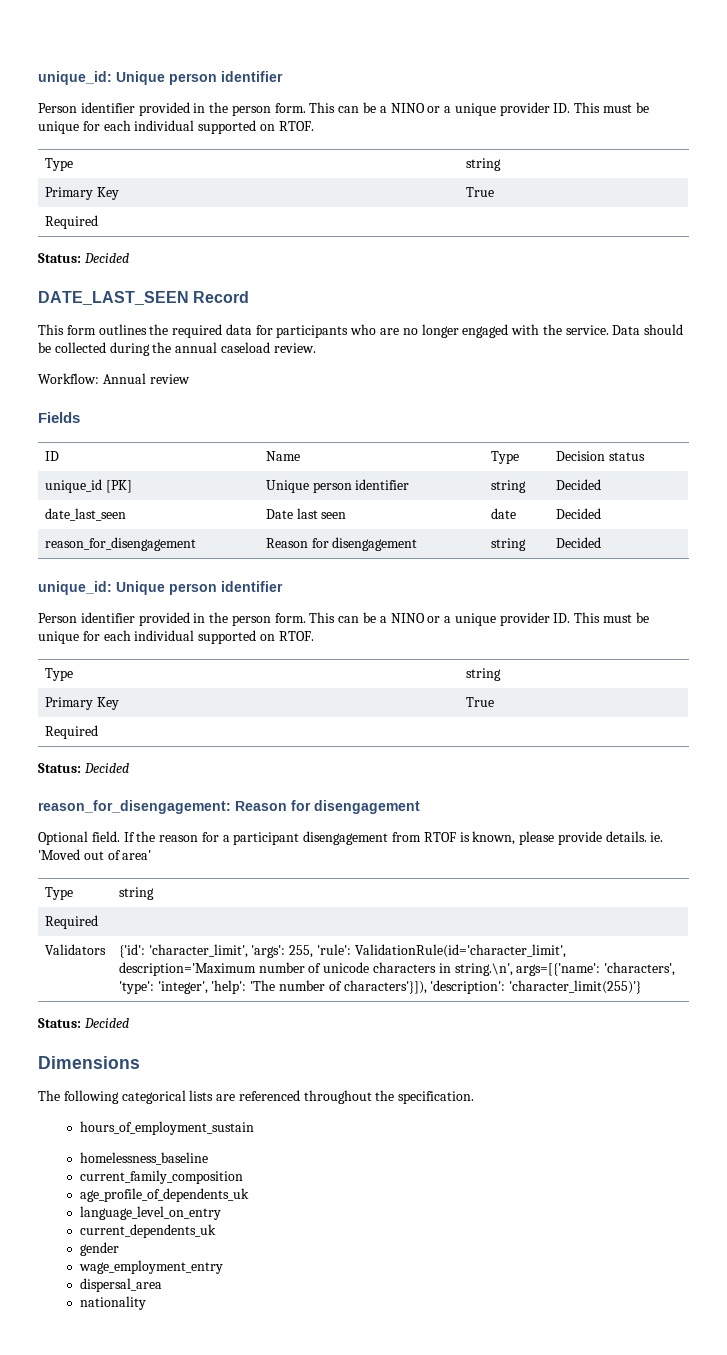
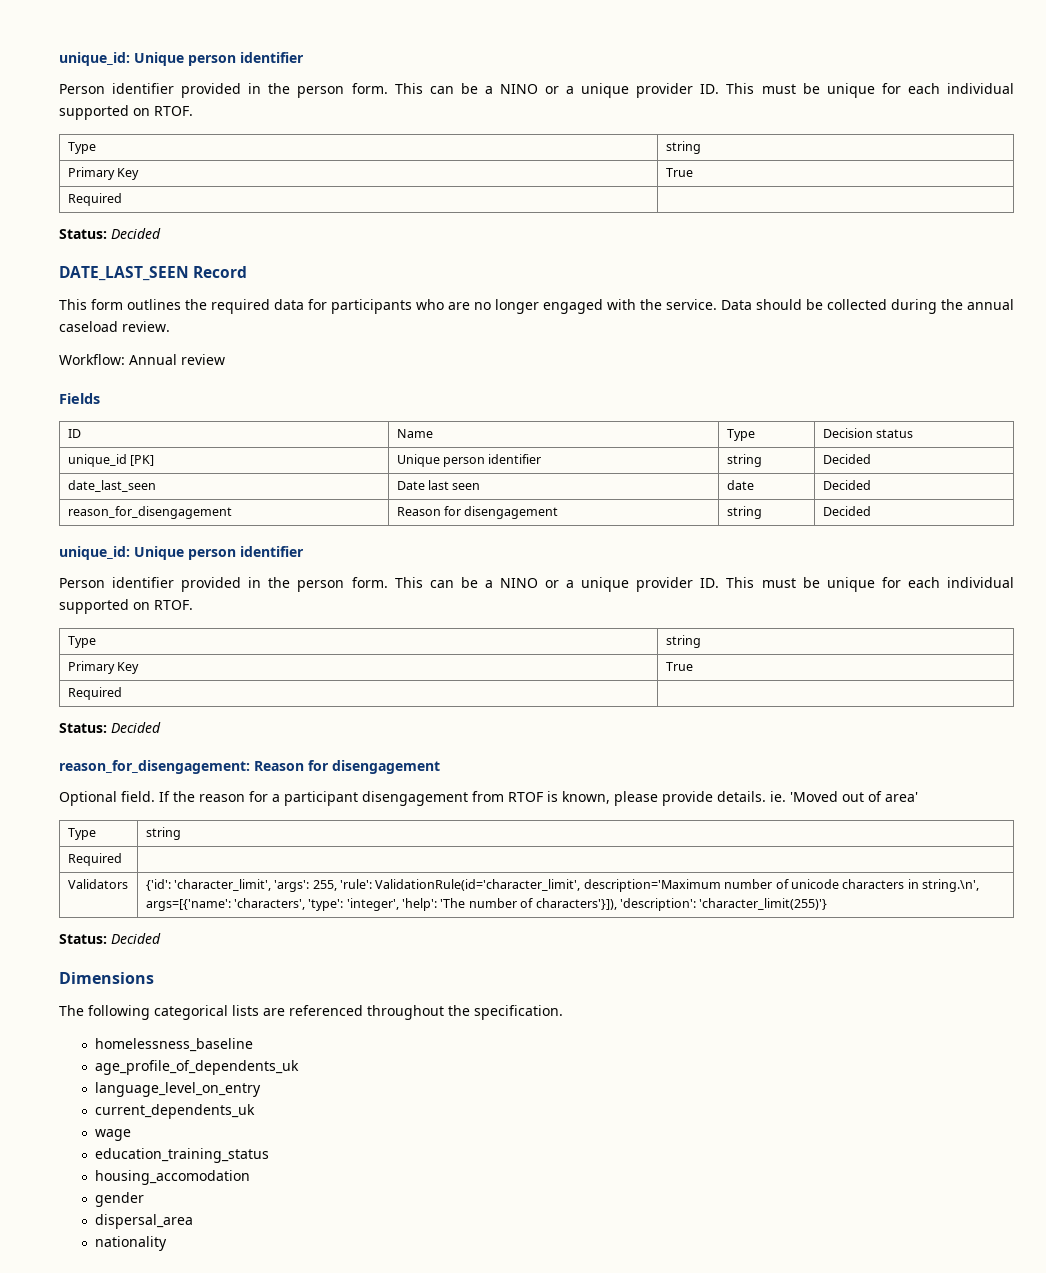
- hours_of_employment_sustain
- current_family_composition
+ wage
+ education_training_status
+ housing_accomodation
- wage_employment_entry

